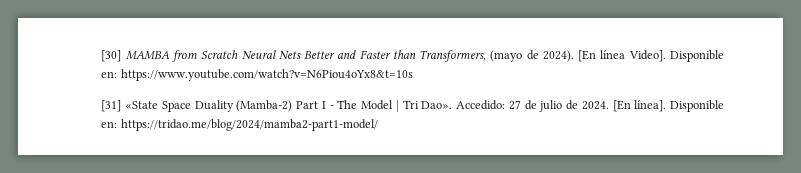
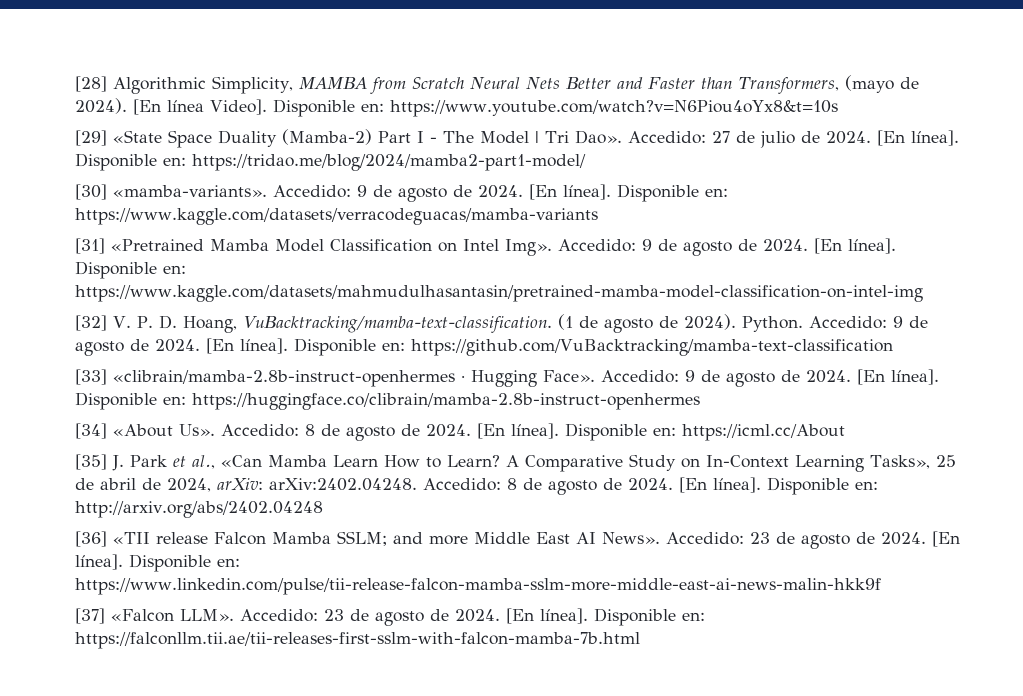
- [30] MAMBA from Scratch Neural Nets Better and Faster than Transformers, (mayo de 2024).
+ [28] Algorithmic Simplicity, MAMBA from Scratch Neural Nets Better and Faster than Transformers, (mayo de 2024).
- [31] «State Space Duality (Mamba-2) Part I - The Model | Tri Dao».
+ [29] «State Space Duality (Mamba-2) Part I - The Model | Tri Dao».
+ [30] «mamba-variants». Accedido: 9 de agosto de 2024. [En línea]. Disponible en: https://www.kaggle.com/datasets/verracodeguacas/mamba-variants
+ [31] «Pretrained Mamba Model Classification on Intel Img». Accedido: 9 de agosto de 2024. [En línea]. Disponible en: https://www.kaggle.com/datasets/mahmudulhasantasin/pretrained-mamba-model-classification-on-intel-img
+ [32] V. P. D. Hoang, VuBacktracking/mamba-text-classification. (1 de agosto de 2024). Python. Accedido: 9 de agosto de 2024. [En línea]. Disponible en: https://github.com/VuBacktracking/mamba-text-classification
+ [33] «clibrain/mamba-2.8b-instruct-openhermes · Hugging Face». Accedido: 9 de agosto de 2024. [En línea]. Disponible en: https://huggingface.co/clibrain/mamba-2.8b-instruct-openhermes
+ [34] «About Us». Accedido: 8 de agosto de 2024. [En línea]. Disponible en: https://icml.cc/About
+ [35] J. Park et al., «Can Mamba Learn How to Learn? A Comparative Study on In-Context Learning Tasks», 25 de abril de 2024, arXiv: arXiv:2402.04248. Accedido: 8 de agosto de 2024. [En línea]. Disponible en: http://arxiv.org/abs/2402.04248
+ [36] «TII release Falcon Mamba SSLM; and more Middle East AI News». Accedido: 23 de agosto de 2024. [En línea]. Disponible en: https://www.linkedin.com/pulse/tii-release-falcon-mamba-sslm-more-middle-east-ai-news-malin-hkk9f
+ [37] «Falcon LLM». Accedido: 23 de agosto de 2024. [En línea]. Disponible en: https://falconllm.tii.ae/tii-releases-first-sslm-with-falcon-mamba-7b.html

